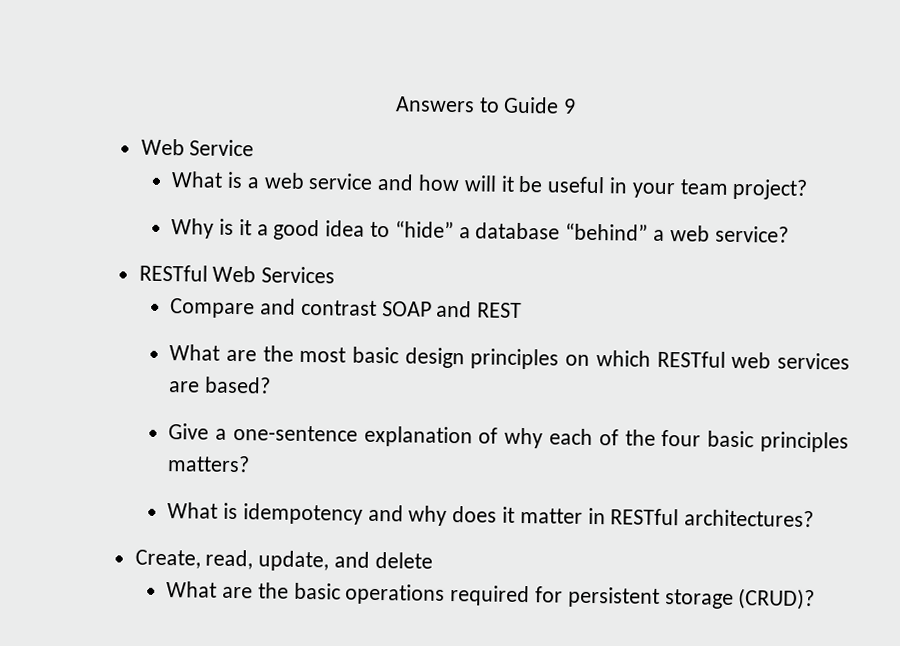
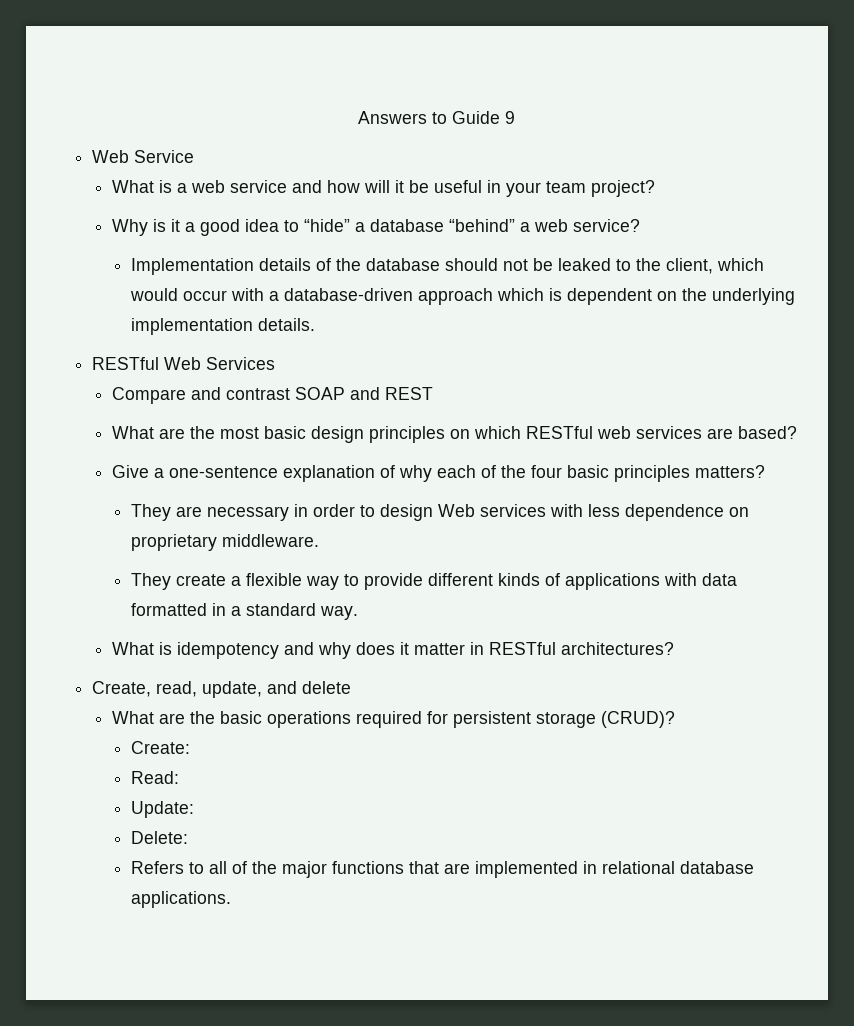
+ Implementation details of the database should not be leaked to the client, which would occur with a database-driven approach which is dependent on the underlying implementation details.
+ They are necessary in order to design Web services with less dependence on proprietary middleware.
+ They create a flexible way to provide different kinds of applications with data formatted in a standard way.
+ Create:
+ Read:
+ Update:
+ Delete:
+ Refers to all of the major functions that are implemented in relational database applications.

